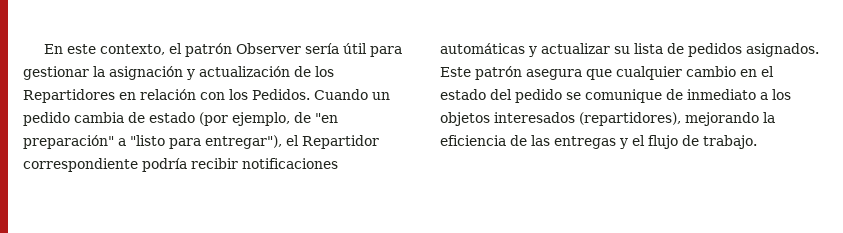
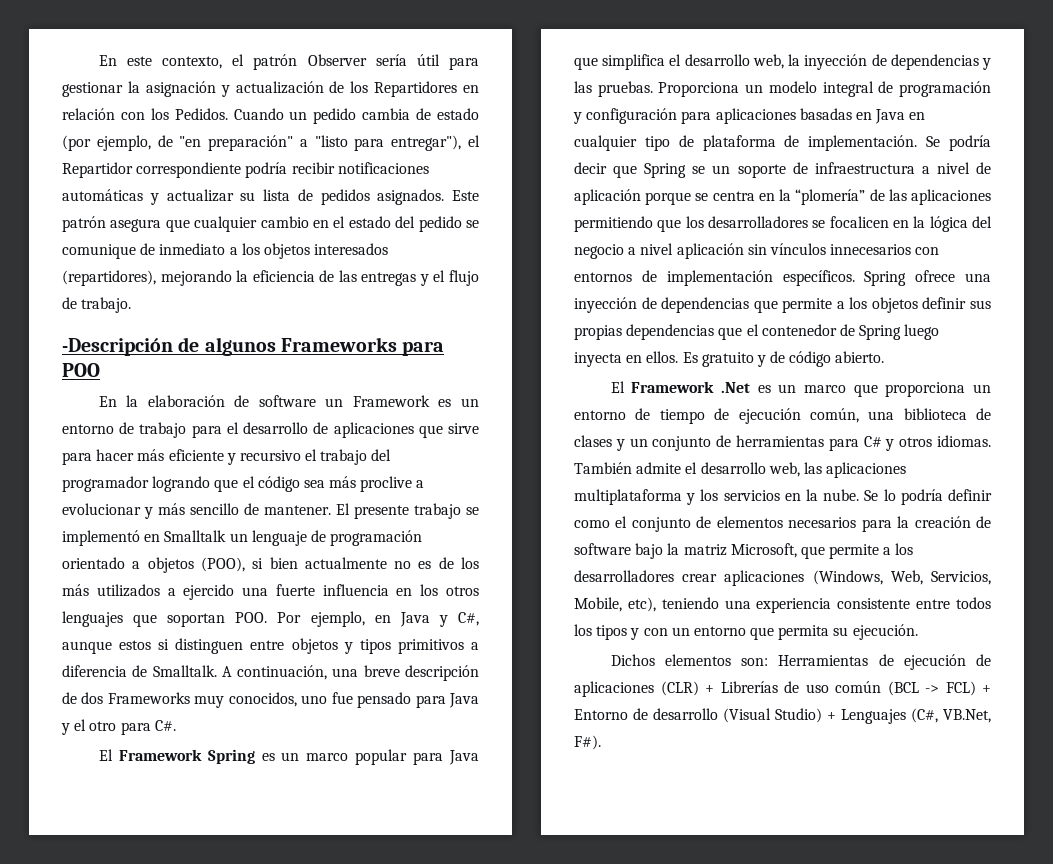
+ -Descripción de algunos Frameworks para POO
+ En la elaboración de software un Framework es un entorno de trabajo para el desarrollo de aplicaciones que sirve para hacer más eficiente y recursivo el trabajo del programador logrando que el código sea más proclive a evolucionar y más sencillo de mantener. El presente trabajo se implementó en Smalltalk un lenguaje de programación orientado a objetos (POO), si bien actualmente no es de los más utilizados a ejercido una fuerte influencia en los otros lenguajes que soportan POO. Por ejemplo, en Java y C#, aunque estos si distinguen entre objetos y tipos primitivos a diferencia de Smalltalk. A continuación, una breve descripción de dos Frameworks muy conocidos, uno fue pensado para Java y el otro para C#.
+ El Framework Spring es un marco popular para Java que simplifica el desarrollo web, la inyección de dependencias y las pruebas. Proporciona un modelo integral de programación y configuración para aplicaciones basadas en Java en cualquier tipo de plataforma de implementación. Se podría decir que Spring se un soporte de infraestructura a nivel de aplicación porque se centra en la “plomería” de las aplicaciones permitiendo que los desarrolladores se focalicen en la lógica del negocio a nivel aplicación sin vínculos innecesarios con entornos de implementación específicos. Spring ofrece una inyección de dependencias que permite a los objetos definir sus propias dependencias que el contenedor de Spring luego inyecta en ellos. Es gratuito y de código abierto.
+ El Framework .Net es un marco que proporciona un entorno de tiempo de ejecución común, una biblioteca de clases y un conjunto de herramientas para C# y otros idiomas. También admite el desarrollo web, las aplicaciones multiplataforma y los servicios en la nube. Se lo podría definir como el conjunto de elementos necesarios para la creación de software bajo la matriz Microsoft, que permite a los desarrolladores crear aplicaciones (Windows, Web, Servicios, Mobile, etc), teniendo una experiencia consistente entre todos los tipos y con un entorno que permita su ejecución.
+ Dichos elementos son: Herramientas de ejecución de aplicaciones (CLR) + Librerías de uso común (BCL -> FCL) + Entorno de desarrollo (Visual Studio) + Lenguajes (C#, VB.Net, F#).

